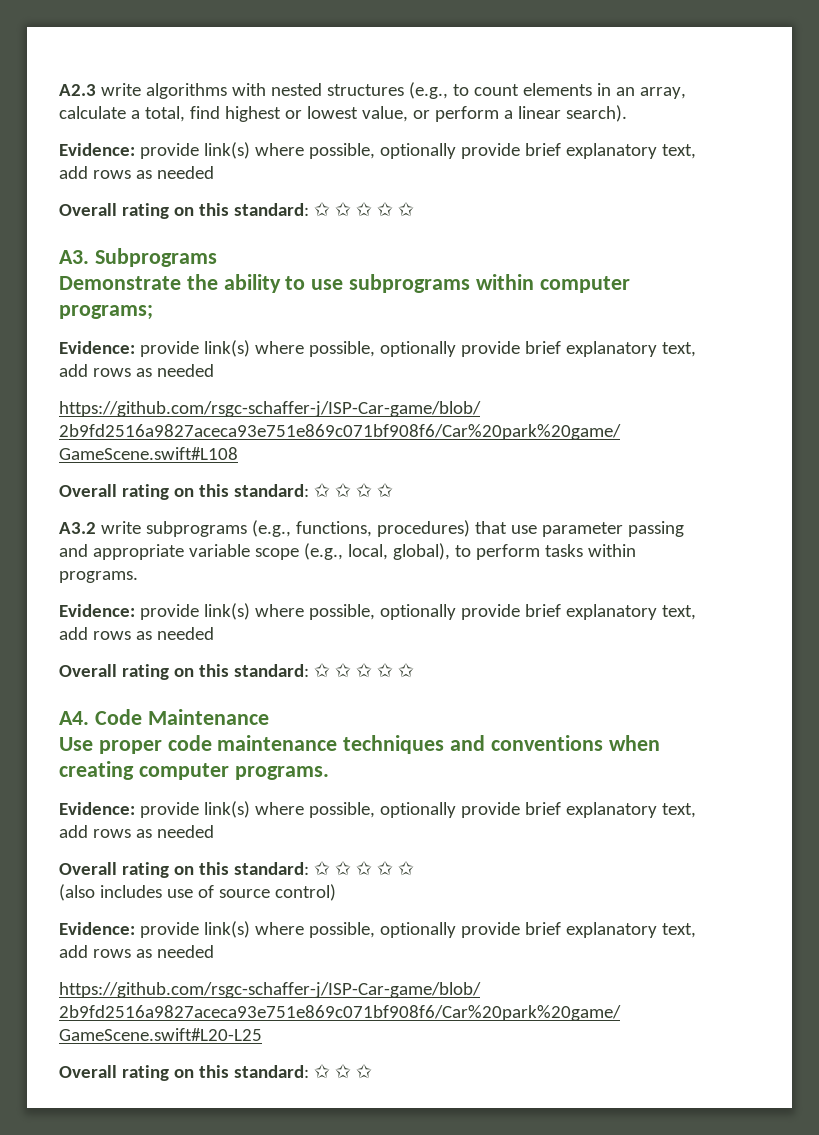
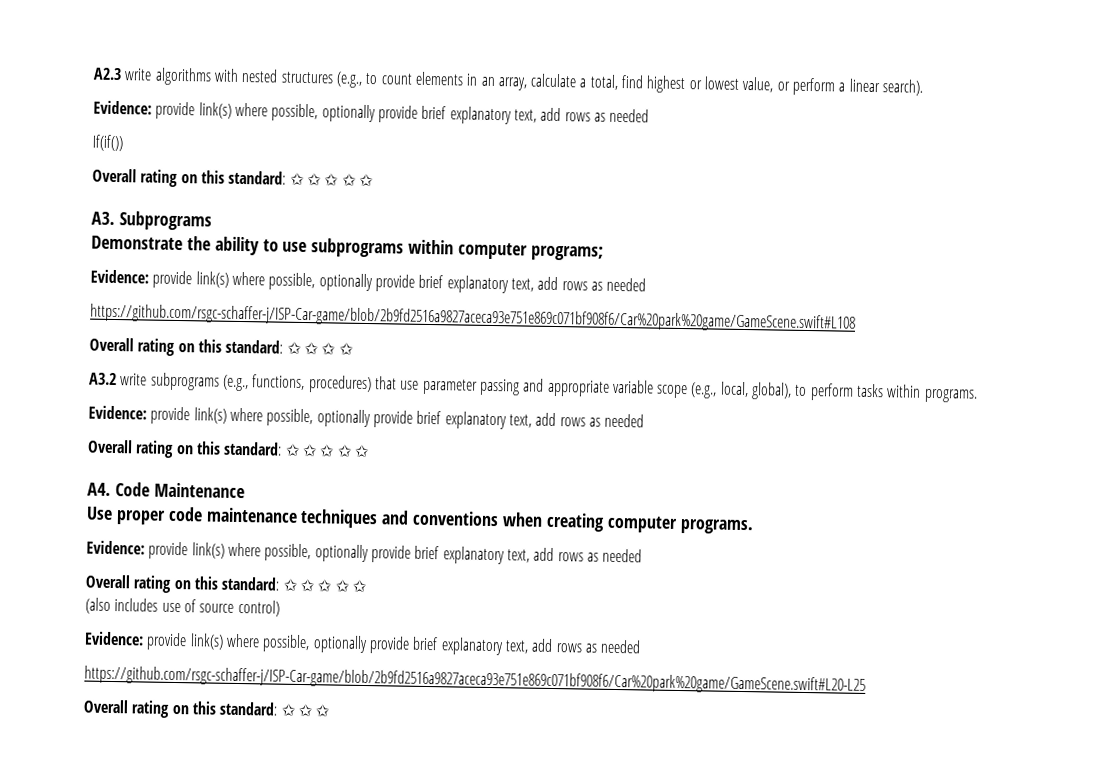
+ If(if())

